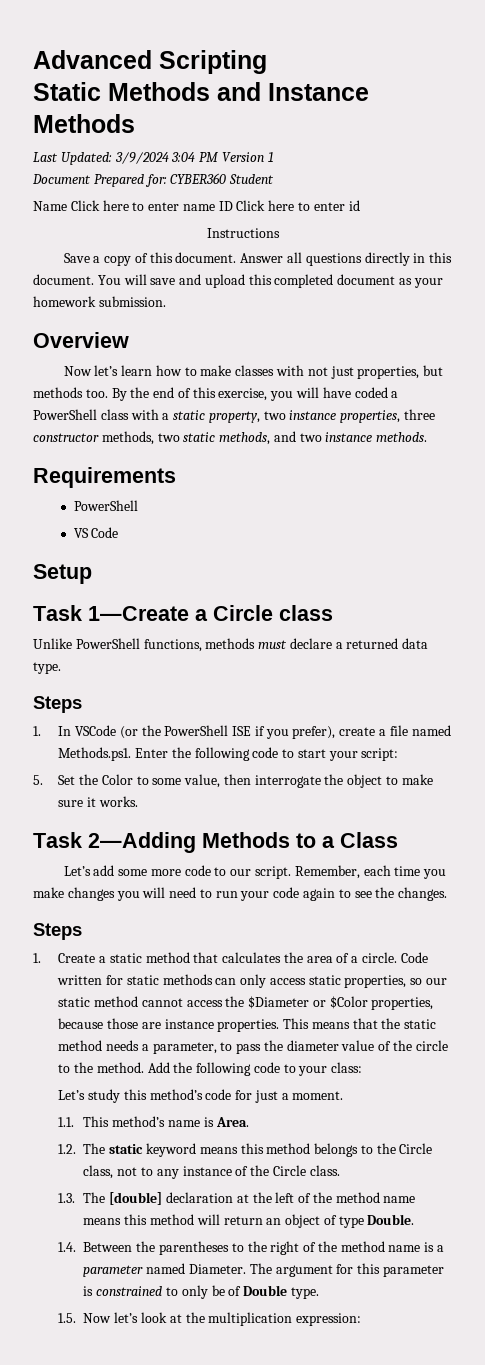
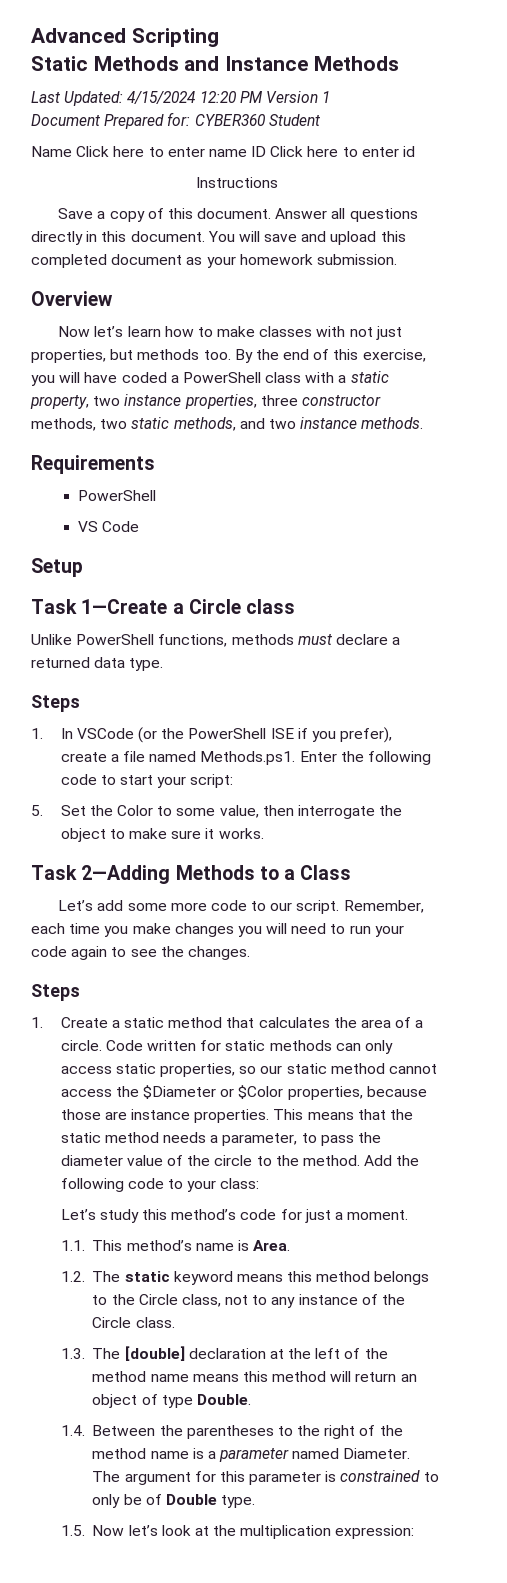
- Last Updated: 3/9/2024 3:04 PM Version 1
+ Last Updated: 4/15/2024 12:20 PM Version 1

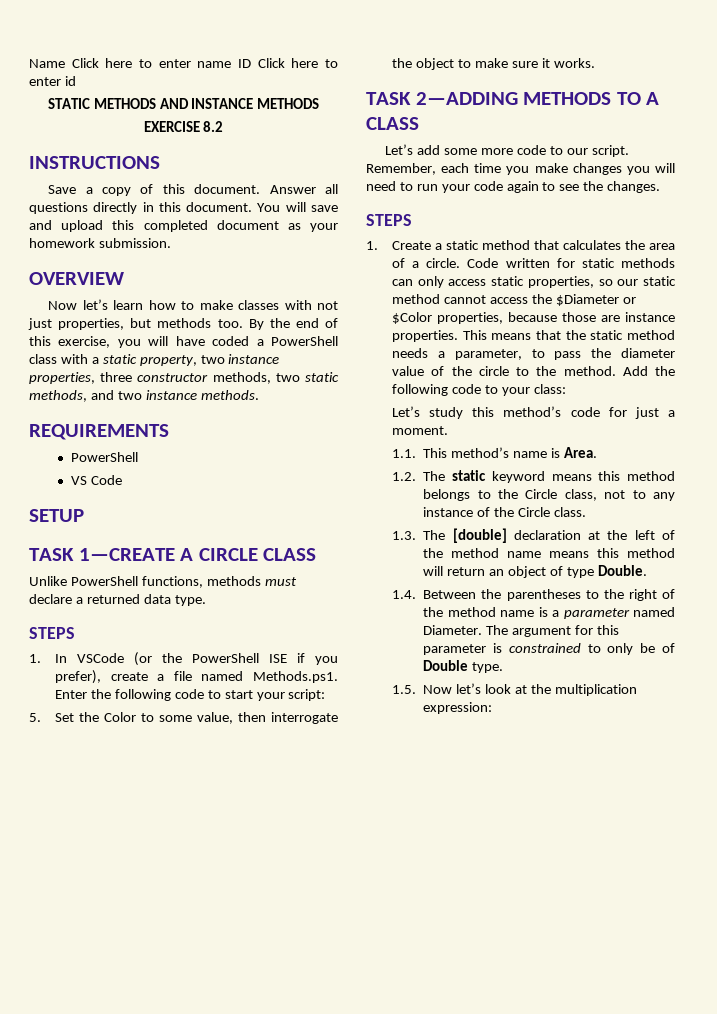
- Advanced Scripting
- Static Methods and Instance Methods
- Last Updated: 4/15/2024 12:20 PM Version 1
- Document Prepared for: CYBER360 Student
- Instructions
+ STATIC METHODS AND INSTANCE METHODS
+ EXERCISE 8.2
+ INSTRUCTIONS
- Overview
+ OVERVIEW
- Requirements
+ REQUIREMENTS
- Setup
- Task 1—Create a Circle class
+ SETUP
+ TASK 1—CREATE A CIRCLE CLASS
  Unlike PowerShell functions, methods must declare a returned data type.
- Steps
+ STEPS
- Task 2—Adding Methods to a Class
+ TASK 2—ADDING METHODS TO A CLASS
  Remember, each time you make changes you will need to run your code again to see the changes.
- Steps
+ STEPS

